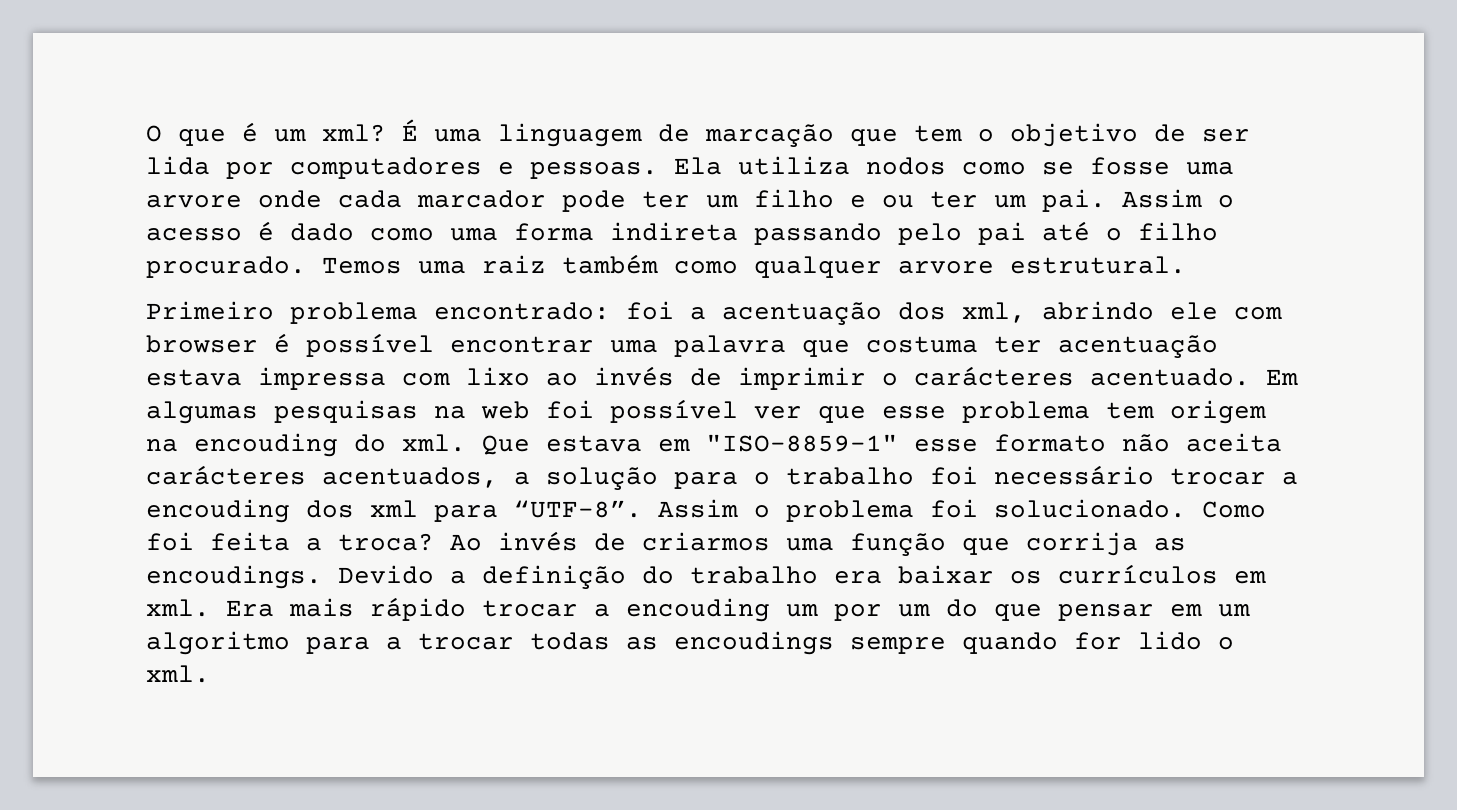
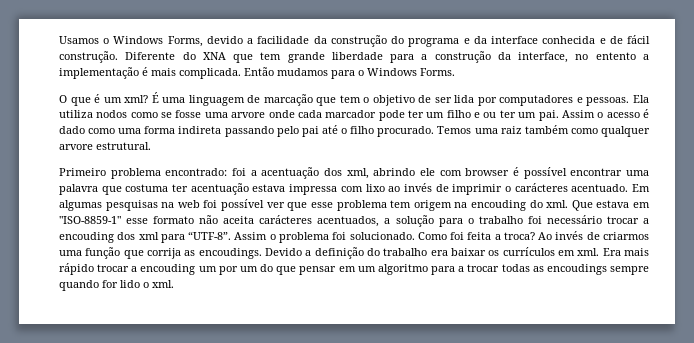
+ Usamos o Windows Forms, devido a facilidade da construção do programa e da interface conhecida e de fácil construção. Diferente do XNA que tem grande liberdade para a construção da interface, no entento a implementação é mais complicada. Então mudamos para o Windows Forms.

